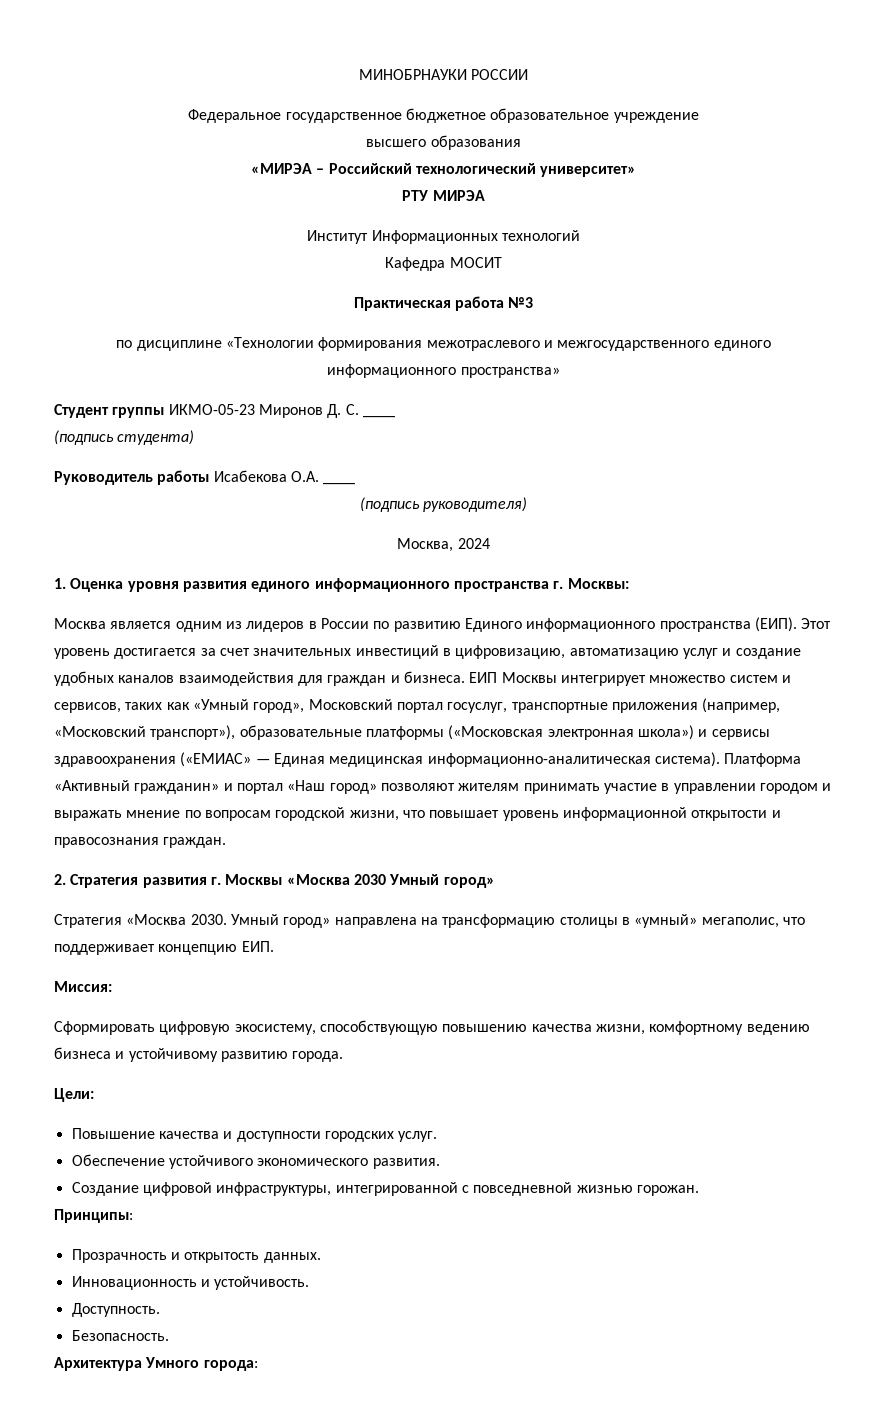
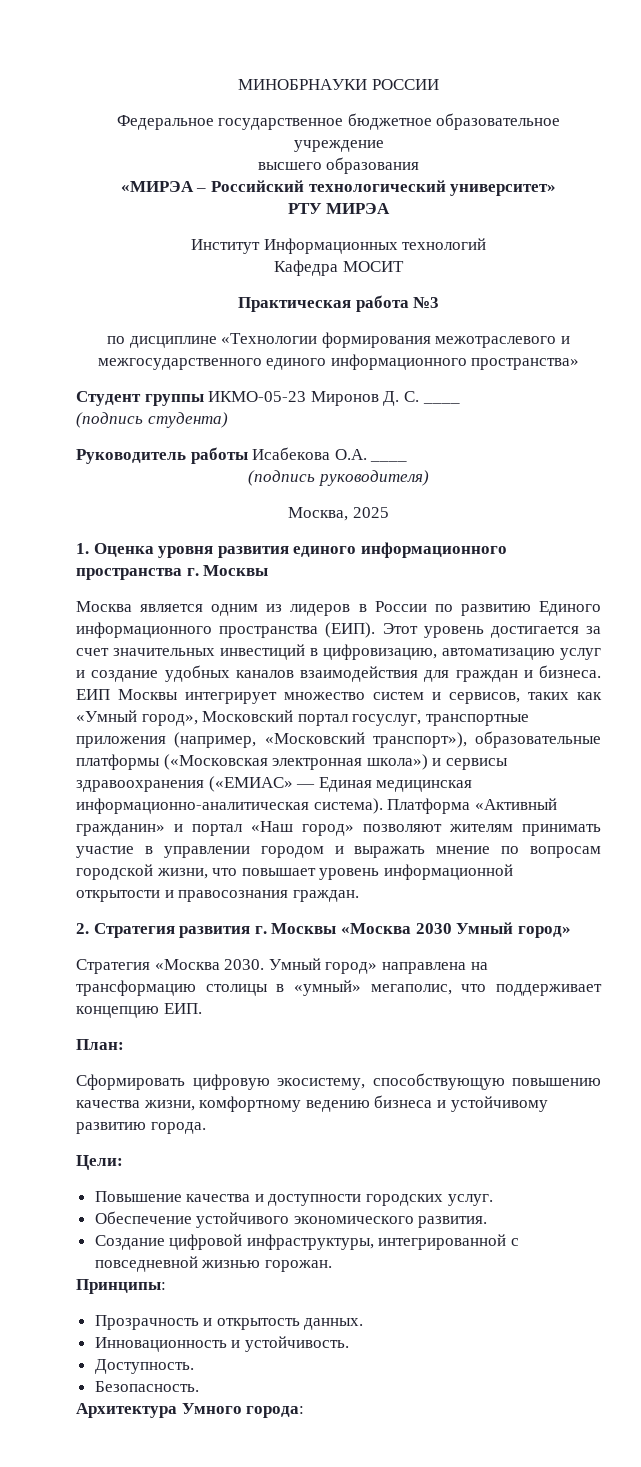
- Москва, 2024
+ Москва, 2025
- 1. Оценка уровня развития единого информационного пространства г. Москвы:
+ 1. Оценка уровня развития единого информационного пространства г. Москвы
- Миссия:
+ План:

